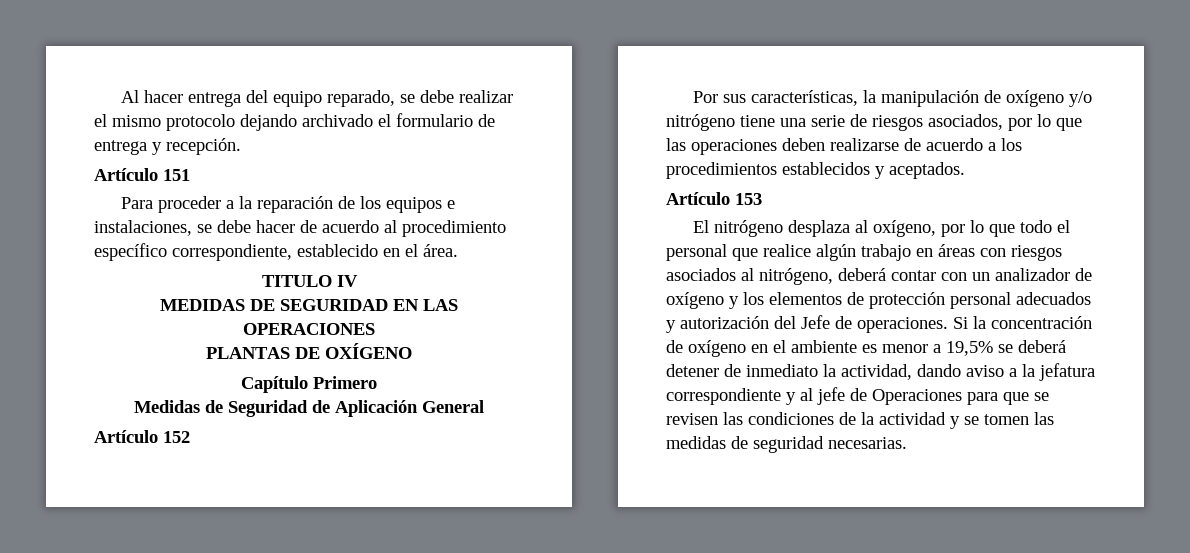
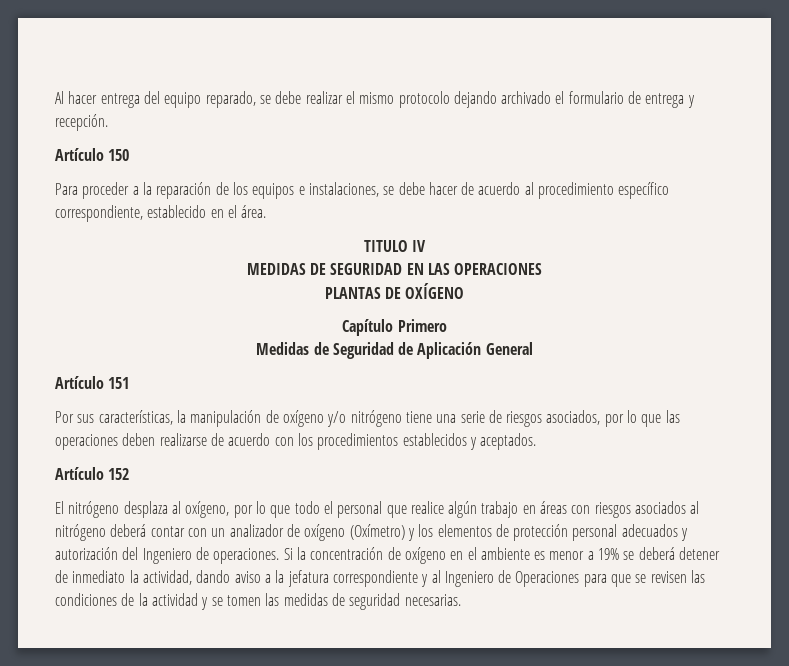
- Artículo 151
+ Artículo 150
- Artículo 152
+ Artículo 151
- Por sus características, la manipulación de oxígeno y/o nitrógeno tiene una serie de riesgos asociados, por lo que las operaciones deben realizarse de acuerdo a los procedimientos establecidos y aceptados.
+ Por sus características, la manipulación de oxígeno y/o nitrógeno tiene una serie de riesgos asociados, por lo que las operaciones deben realizarse de acuerdo con los procedimientos establecidos y aceptados.
- Artículo 153
+ Artículo 152
- El nitrógeno desplaza al oxígeno, por lo que todo el personal que realice algún trabajo en áreas con riesgos asociados al nitrógeno, deberá contar con un analizador de oxígeno y los elementos de protección personal adecuados y autorización del Jefe de operaciones.
+ El nitrógeno desplaza al oxígeno, por lo que todo el personal que realice algún trabajo en áreas con riesgos asociados al nitrógeno deberá contar con un analizador de oxígeno (Oxímetro) y los elementos de protección personal adecuados y autorización del Ingeniero de operaciones.
- Si la concentración de oxígeno en el ambiente es menor a 19,5% se deberá detener de inmediato la actividad, dando aviso a la jefatura correspondiente y al jefe de Operaciones para que se revisen las condiciones de la actividad y se tomen las medidas de seguridad necesarias.
+ Si la concentración de oxígeno en el ambiente es menor a 19% se deberá detener de inmediato la actividad, dando aviso a la jefatura correspondiente y al Ingeniero de Operaciones para que se revisen las condiciones de la actividad y se tomen las medidas de seguridad necesarias.

